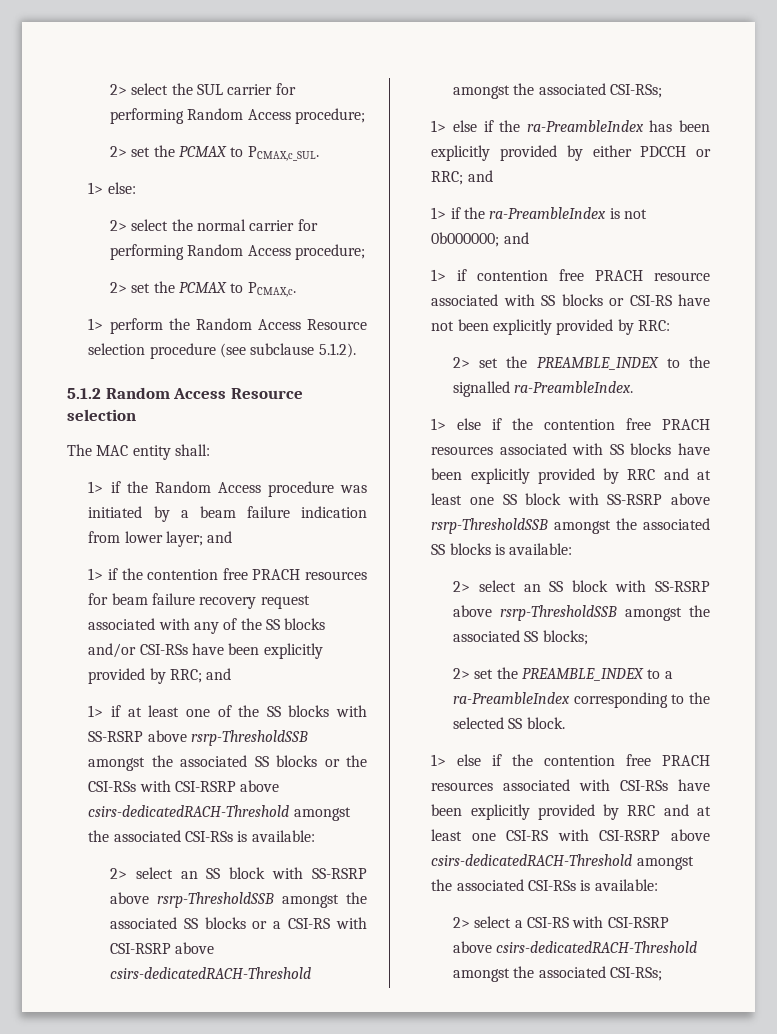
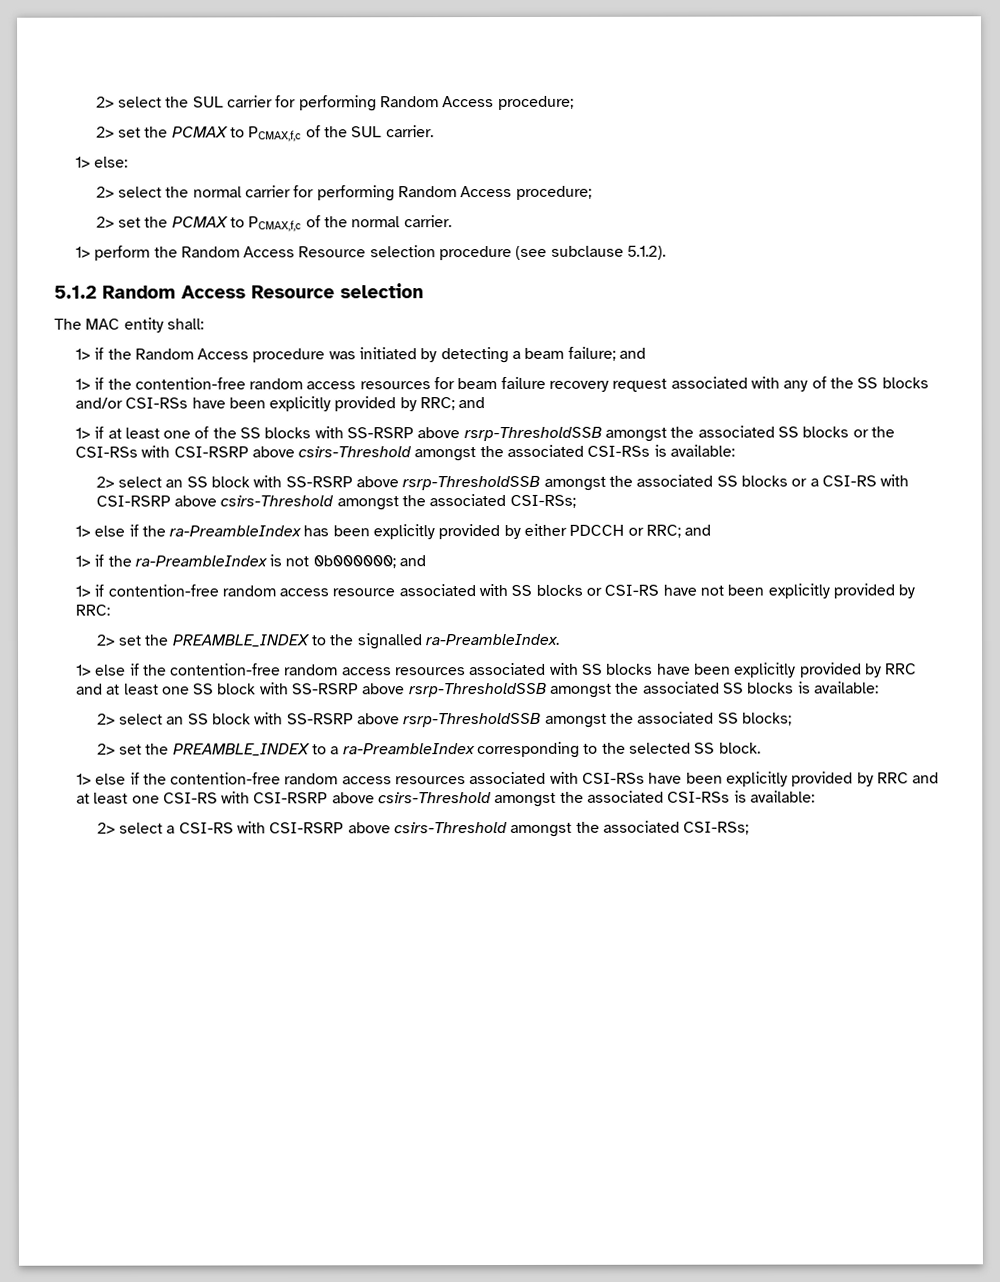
- 2> set the PCMAX to PCMAX,c_SUL.
+ 2> set the PCMAX to PCMAX,f,c of the SUL carrier.
- 2> set the PCMAX to PCMAX,c.
+ 2> set the PCMAX to PCMAX,f,c of the normal carrier.
- 1> if the Random Access procedure was initiated by a beam failure indication from lower layer; and
- 1> if the contention free PRACH resources for beam failure recovery request associated with any of the SS blocks and/or CSI-RSs have been explicitly provided by RRC; and
+ 1> if the Random Access procedure was initiated by detecting a beam failure; and
+ 1> if the contention-free random access resources for beam failure recovery request associated with any of the SS blocks and/or CSI-RSs have been explicitly provided by RRC; and
- 1> if at least one of the SS blocks with SS-RSRP above rsrp-ThresholdSSB amongst the associated SS blocks or the CSI-RSs with CSI-RSRP above csirs-dedicatedRACH-Threshold amongst the associated CSI-RSs is available:
+ 1> if at least one of the SS blocks with SS-RSRP above rsrp-ThresholdSSB amongst the associated SS blocks or the CSI-RSs with CSI-RSRP above csirs-Threshold amongst the associated CSI-RSs is available:
- 2> select an SS block with SS-RSRP above rsrp-ThresholdSSB amongst the associated SS blocks or a CSI-RS with CSI-RSRP above csirs-dedicatedRACH-Threshold amongst the associated CSI-RSs;
+ 2> select an SS block with SS-RSRP above rsrp-ThresholdSSB amongst the associated SS blocks or a CSI-RS with CSI-RSRP above csirs-Threshold amongst the associated CSI-RSs;
- 1> if contention free PRACH resource associated with SS blocks or CSI-RS have not been explicitly provided by RRC:
+ 1> if contention-free random access resource associated with SS blocks or CSI-RS have not been explicitly provided by RRC:
- 1> else if the contention free PRACH resources associated with SS blocks have been explicitly provided by RRC and at least one SS block with SS-RSRP above rsrp-ThresholdSSB amongst the associated SS blocks is available:
+ 1> else if the contention-free random access resources associated with SS blocks have been explicitly provided by RRC and at least one SS block with SS-RSRP above rsrp-ThresholdSSB amongst the associated SS blocks is available:
- 1> else if the contention free PRACH resources associated with CSI-RSs have been explicitly provided by RRC and at least one CSI-RS with CSI-RSRP above csirs-dedicatedRACH-Threshold amongst the associated CSI-RSs is available:
+ 1> else if the contention-free random access resources associated with CSI-RSs have been explicitly provided by RRC and at least one CSI-RS with CSI-RSRP above csirs-Threshold amongst the associated CSI-RSs is available:
- 2> select a CSI-RS with CSI-RSRP above csirs-dedicatedRACH-Threshold amongst the associated CSI-RSs;
+ 2> select a CSI-RS with CSI-RSRP above csirs-Threshold amongst the associated CSI-RSs;

